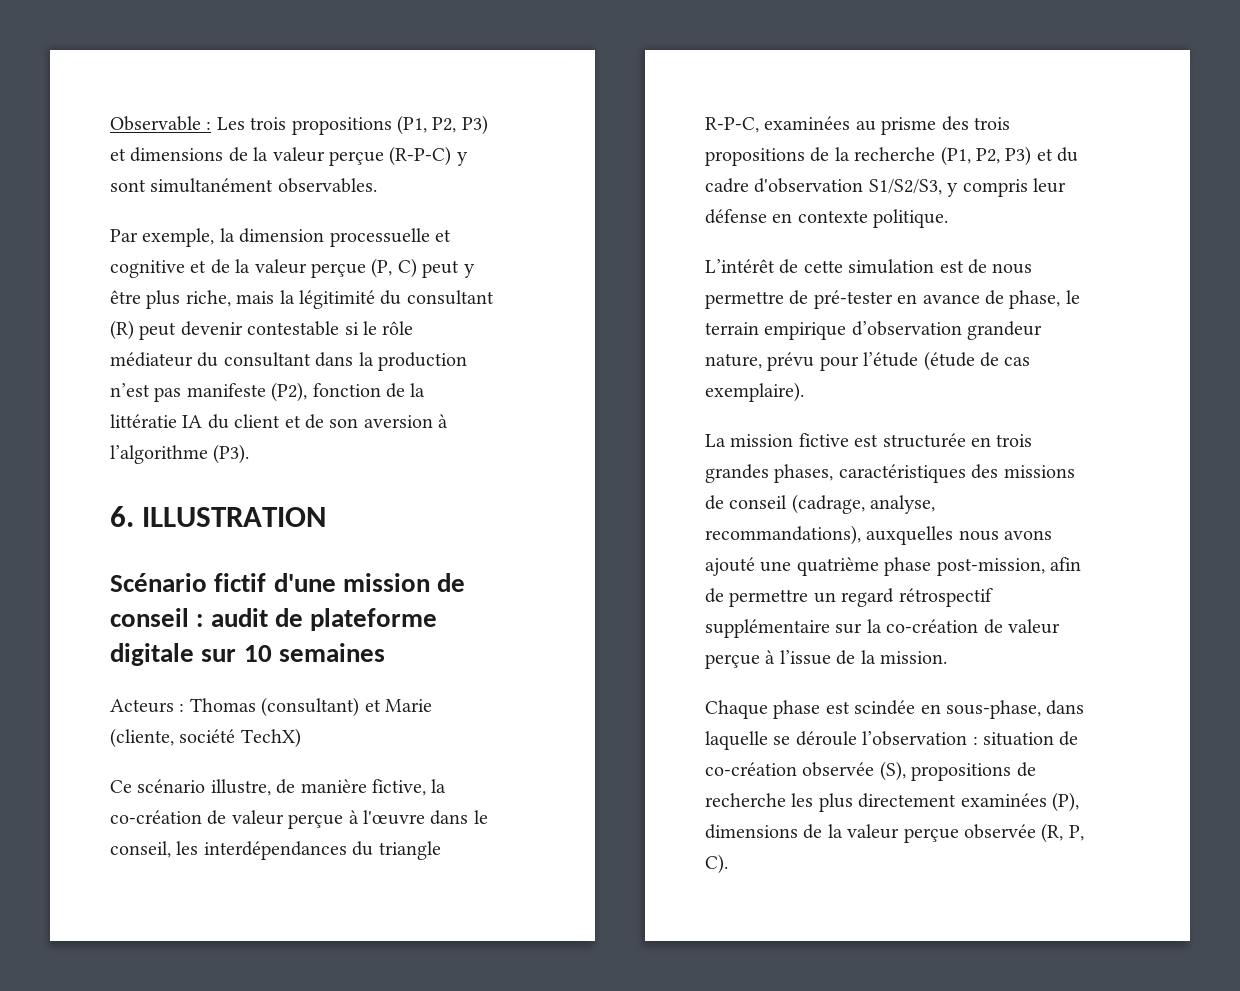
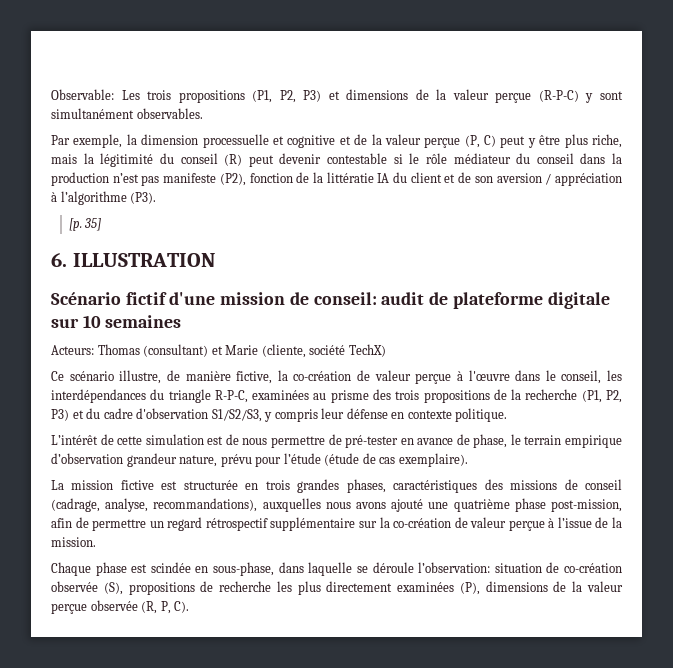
- Observable : Les trois propositions (P1, P2, P3) et dimensions de la valeur perçue (R-P-C) y sont simultanément observables.
+ Observable: Les trois propositions (P1, P2, P3) et dimensions de la valeur perçue (R-P-C) y sont simultanément observables.
- Par exemple, la dimension processuelle et cognitive et de la valeur perçue (P, C) peut y être plus riche, mais la légitimité du consultant (R) peut devenir contestable si le rôle médiateur du consultant dans la production n’est pas manifeste (P2), fonction de la littératie IA du client et de son aversion à l’algorithme (P3).
+ Par exemple, la dimension processuelle et cognitive et de la valeur perçue (P, C) peut y être plus riche, mais la légitimité du conseil (R) peut devenir contestable si le rôle médiateur du conseil dans la production n’est pas manifeste (P2), fonction de la littératie IA du client et de son aversion / appréciation à l’algorithme (P3).
+ [p. 35]
- Scénario fictif d'une mission de conseil : audit de plateforme digitale sur 10 semaines
+ Scénario fictif d'une mission de conseil: audit de plateforme digitale sur 10 semaines
- Acteurs : Thomas (consultant) et Marie (cliente, société TechX)
+ Acteurs: Thomas (consultant) et Marie (cliente, société TechX)
- Chaque phase est scindée en sous-phase, dans laquelle se déroule l’observation : situation de co-création observée (S), propositions de recherche les plus directement examinées (P), dimensions de la valeur perçue observée (R, P, C).
+ Chaque phase est scindée en sous-phase, dans laquelle se déroule l’observation: situation de co-création observée (S), propositions de recherche les plus directement examinées (P), dimensions de la valeur perçue observée (R, P, C).

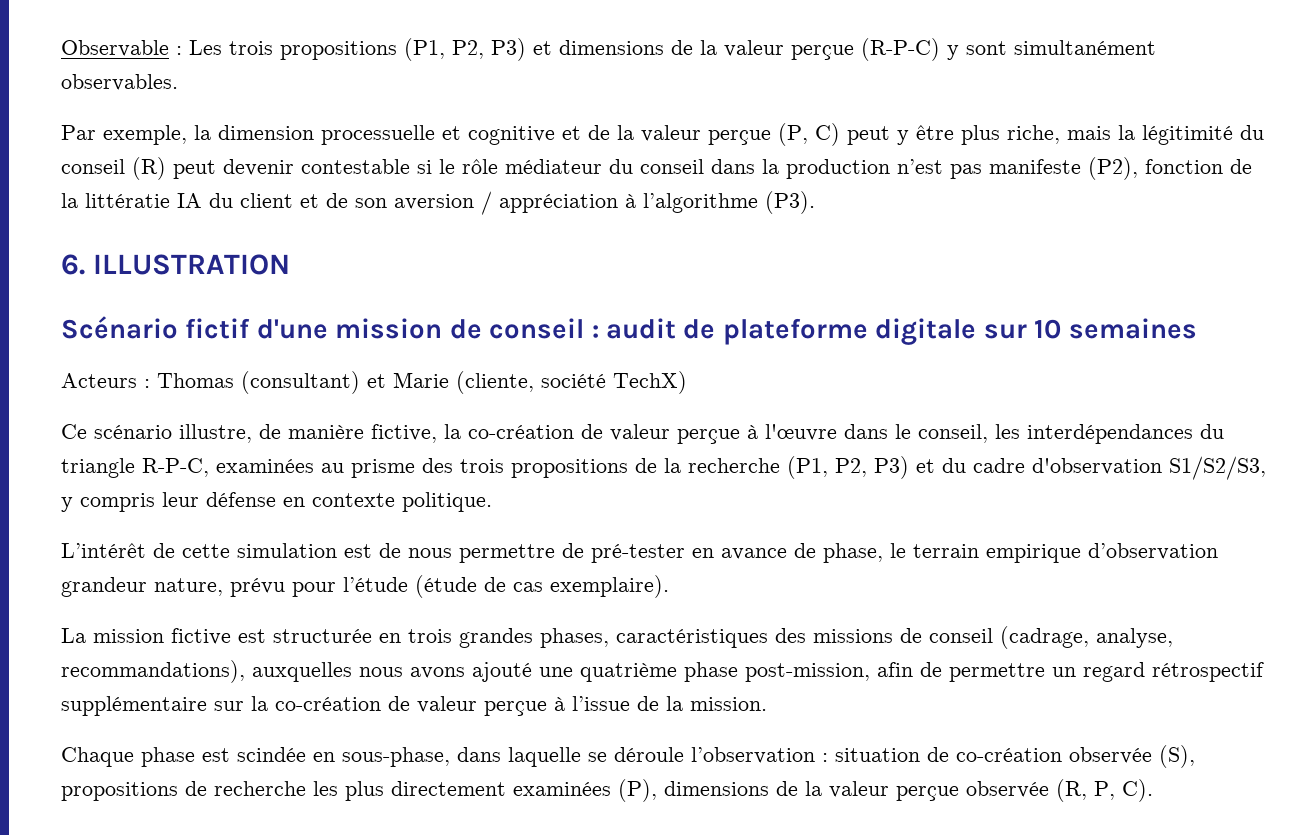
- Observable: Les trois propositions (P1, P2, P3) et dimensions de la valeur perçue (R-P-C) y sont simultanément observables.
+ Observable : Les trois propositions (P1, P2, P3) et dimensions de la valeur perçue (R-P-C) y sont simultanément observables.
- [p. 35]
- Scénario fictif d'une mission de conseil: audit de plateforme digitale sur 10 semaines
+ Scénario fictif d'une mission de conseil : audit de plateforme digitale sur 10 semaines
- Acteurs: Thomas (consultant) et Marie (cliente, société TechX)
+ Acteurs : Thomas (consultant) et Marie (cliente, société TechX)
- Chaque phase est scindée en sous-phase, dans laquelle se déroule l’observation: situation de co-création observée (S), propositions de recherche les plus directement examinées (P), dimensions de la valeur perçue observée (R, P, C).
+ Chaque phase est scindée en sous-phase, dans laquelle se déroule l’observation : situation de co-création observée (S), propositions de recherche les plus directement examinées (P), dimensions de la valeur perçue observée (R, P, C).

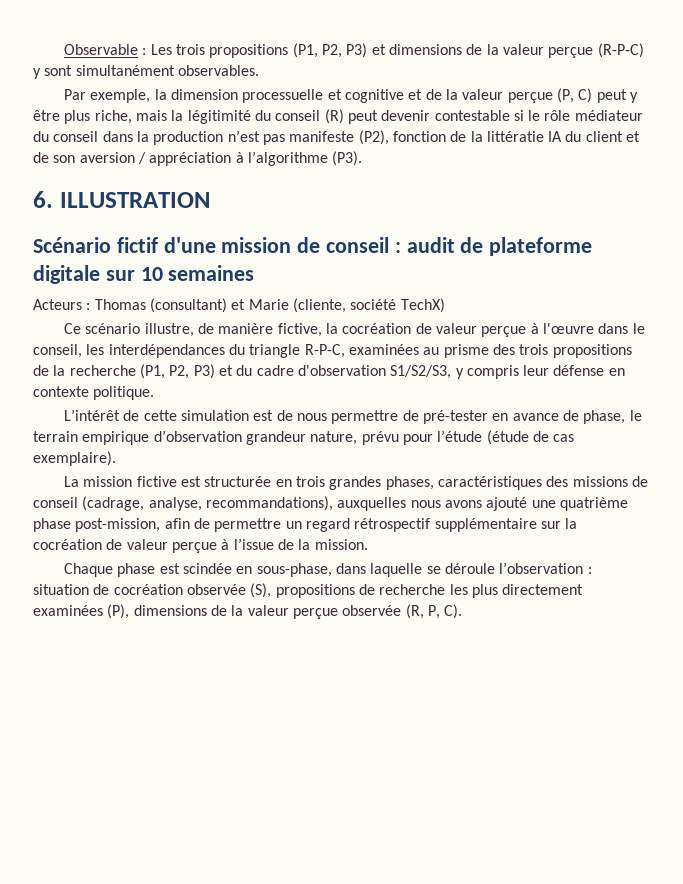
- Ce scénario illustre, de manière fictive, la co-création de valeur perçue à l'œuvre dans le conseil, les interdépendances du triangle R-P-C, examinées au prisme des trois propositions de la recherche (P1, P2, P3) et du cadre d'observation S1/S2/S3, y compris leur défense en contexte politique.
+ Ce scénario illustre, de manière fictive, la cocréation de valeur perçue à l'œuvre dans le conseil, les interdépendances du triangle R-P-C, examinées au prisme des trois propositions de la recherche (P1, P2, P3) et du cadre d'observation S1/S2/S3, y compris leur défense en contexte politique.
- La mission fictive est structurée en trois grandes phases, caractéristiques des missions de conseil (cadrage, analyse, recommandations), auxquelles nous avons ajouté une quatrième phase post-mission, afin de permettre un regard rétrospectif supplémentaire sur la co-création de valeur perçue à l’issue de la mission.
+ La mission fictive est structurée en trois grandes phases, caractéristiques des missions de conseil (cadrage, analyse, recommandations), auxquelles nous avons ajouté une quatrième phase post-mission, afin de permettre un regard rétrospectif supplémentaire sur la cocréation de valeur perçue à l’issue de la mission.
- Chaque phase est scindée en sous-phase, dans laquelle se déroule l’observation : situation de co-création observée (S), propositions de recherche les plus directement examinées (P), dimensions de la valeur perçue observée (R, P, C).
+ Chaque phase est scindée en sous-phase, dans laquelle se déroule l’observation : situation de cocréation observée (S), propositions de recherche les plus directement examinées (P), dimensions de la valeur perçue observée (R, P, C).

